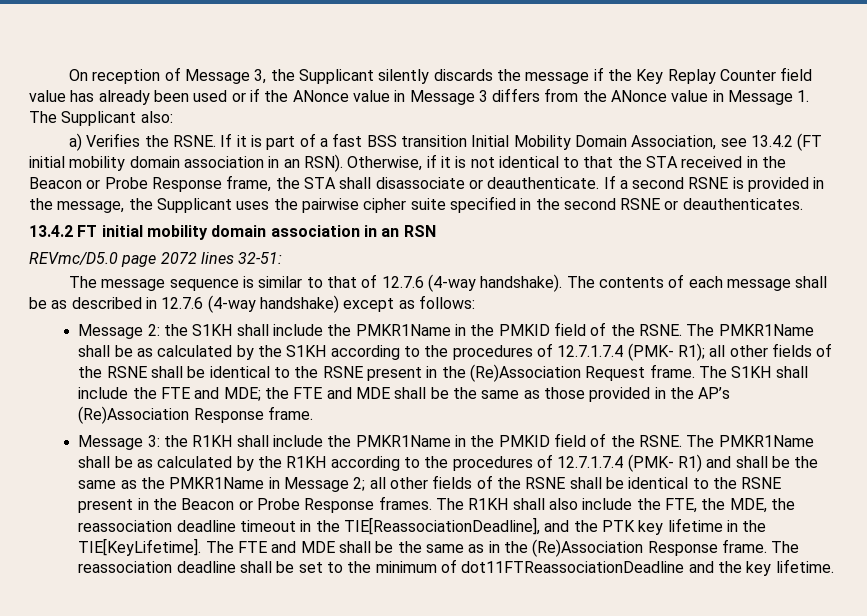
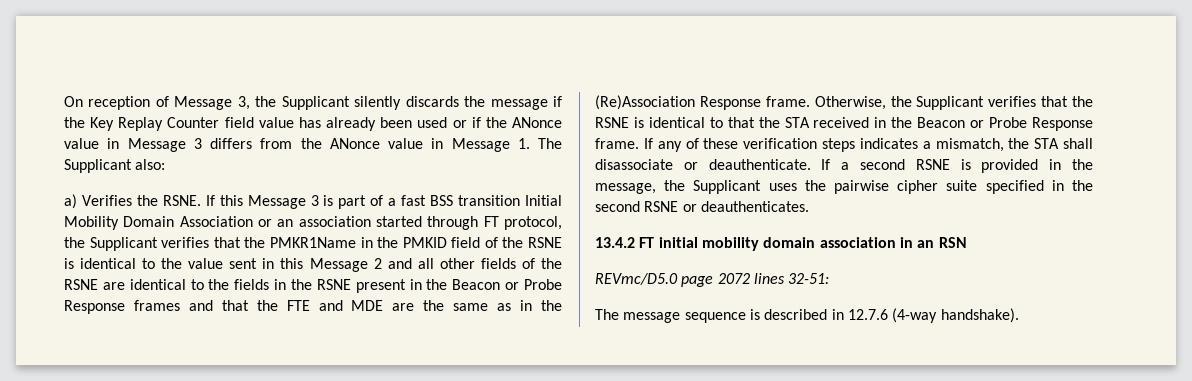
- If it is part of a fast BSS transition Initial Mobility Domain Association, see 13.4.2 (FT initial mobility domain association in an RSN). Otherwise, if it is not identical to that the STA received in the Beacon or Probe Response frame, the STA shall disassociate or deauthenticate.
+ If this Message 3 is part of a fast BSS transition Initial Mobility Domain Association or an association started through FT protocol, the Supplicant verifies that the PMKR1Name in the PMKID field of the RSNE is identical to the value sent in this Message 2 and all other fields of the RSNE are identical to the fields in the RSNE present in the Beacon or Probe Response frames and that the FTE and MDE are the same as in the (Re)Association Response frame. Otherwise, the Supplicant verifies that the RSNE is identical to that the STA received in the Beacon or Probe Response frame. If any of these verification steps indicates a mismatch, the STA shall disassociate or deauthenticate.
- The message sequence is similar to that of 12.7.6 (4-way handshake). The contents of each message shall be as described in 12.7.6 (4-way handshake) except as follows:
- Message 2: the S1KH shall include the PMKR1Name in the PMKID field of the RSNE. The PMKR1Name shall be as calculated by the S1KH according to the procedures of 12.7.1.7.4 (PMK- R1); all other fields of the RSNE shall be identical to the RSNE present in the (Re)Association Request frame. The S1KH shall include the FTE and MDE; the FTE and MDE shall be the same as those provided in the AP’s (Re)Association Response frame.
- Message 3: the R1KH shall include the PMKR1Name in the PMKID field of the RSNE. The PMKR1Name shall be as calculated by the R1KH according to the procedures of 12.7.1.7.4 (PMK- R1) and shall be the same as the PMKR1Name in Message 2; all other fields of the RSNE shall be identical to the RSNE present in the Beacon or Probe Response frames. The R1KH shall also include the FTE, the MDE, the reassociation deadline timeout in the TIE[ReassociationDeadline], and the PTK key lifetime in the TIE[KeyLifetime]. The FTE and MDE shall be the same as in the (Re)Association Response frame. The reassociation deadline shall be set to the minimum of dot11FTReassociationDeadline and the key lifetime.
+ The message sequence is described in 12.7.6 (4-way handshake).

